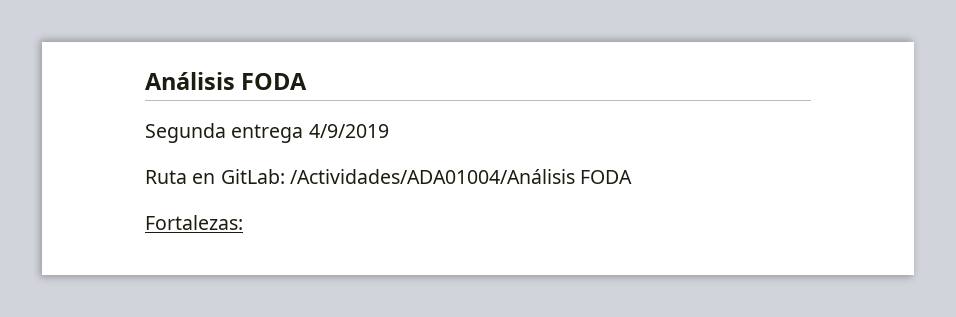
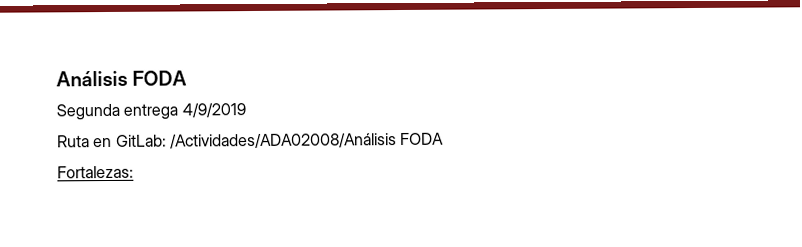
- Ruta en GitLab: /Actividades/ADA01004/Análisis FODA
+ Ruta en GitLab: /Actividades/ADA02008/Análisis FODA

